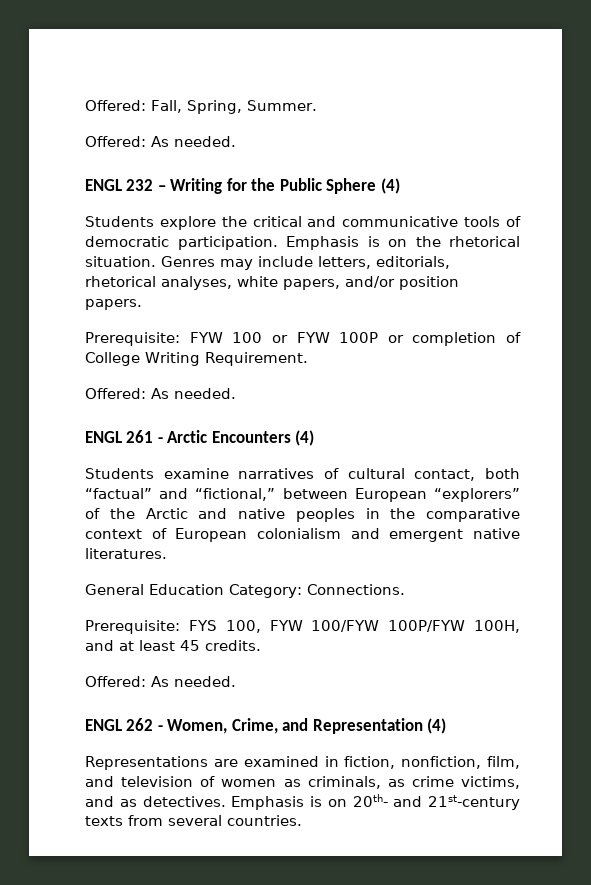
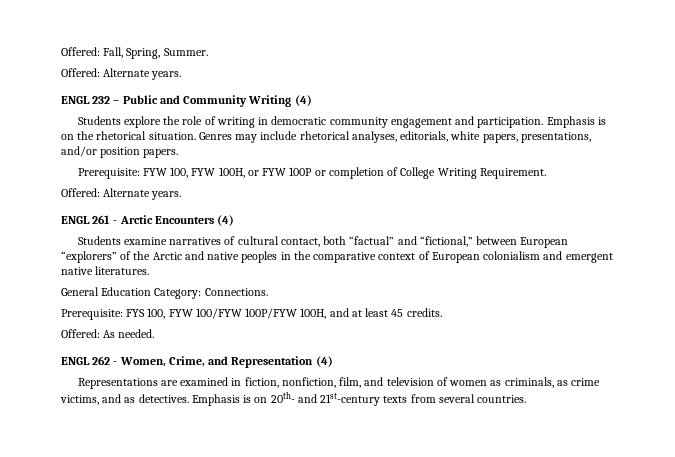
  Offered: Fall, Spring, Summer.
- Offered: As needed.
+ Offered: Alternate years.
- ENGL 232 – Writing for the Public Sphere (4)
+ ENGL 232 – Public and Community Writing (4)
- Students explore the critical and communicative tools of democratic participation.
+ Students explore the role of writing in democratic community engagement and participation.
- Genres may include letters, editorials, rhetorical analyses, white papers, and/or position papers.
+ Genres may include rhetorical analyses, editorials, white papers, presentations, and/or position papers.
- Prerequisite: FYW 100 or FYW 100P or completion of College Writing Requirement.
- Offered: As needed.
+ Prerequisite: FYW 100, FYW 100H, or FYW 100P or completion of College Writing Requirement.
+ Offered: Alternate years.

